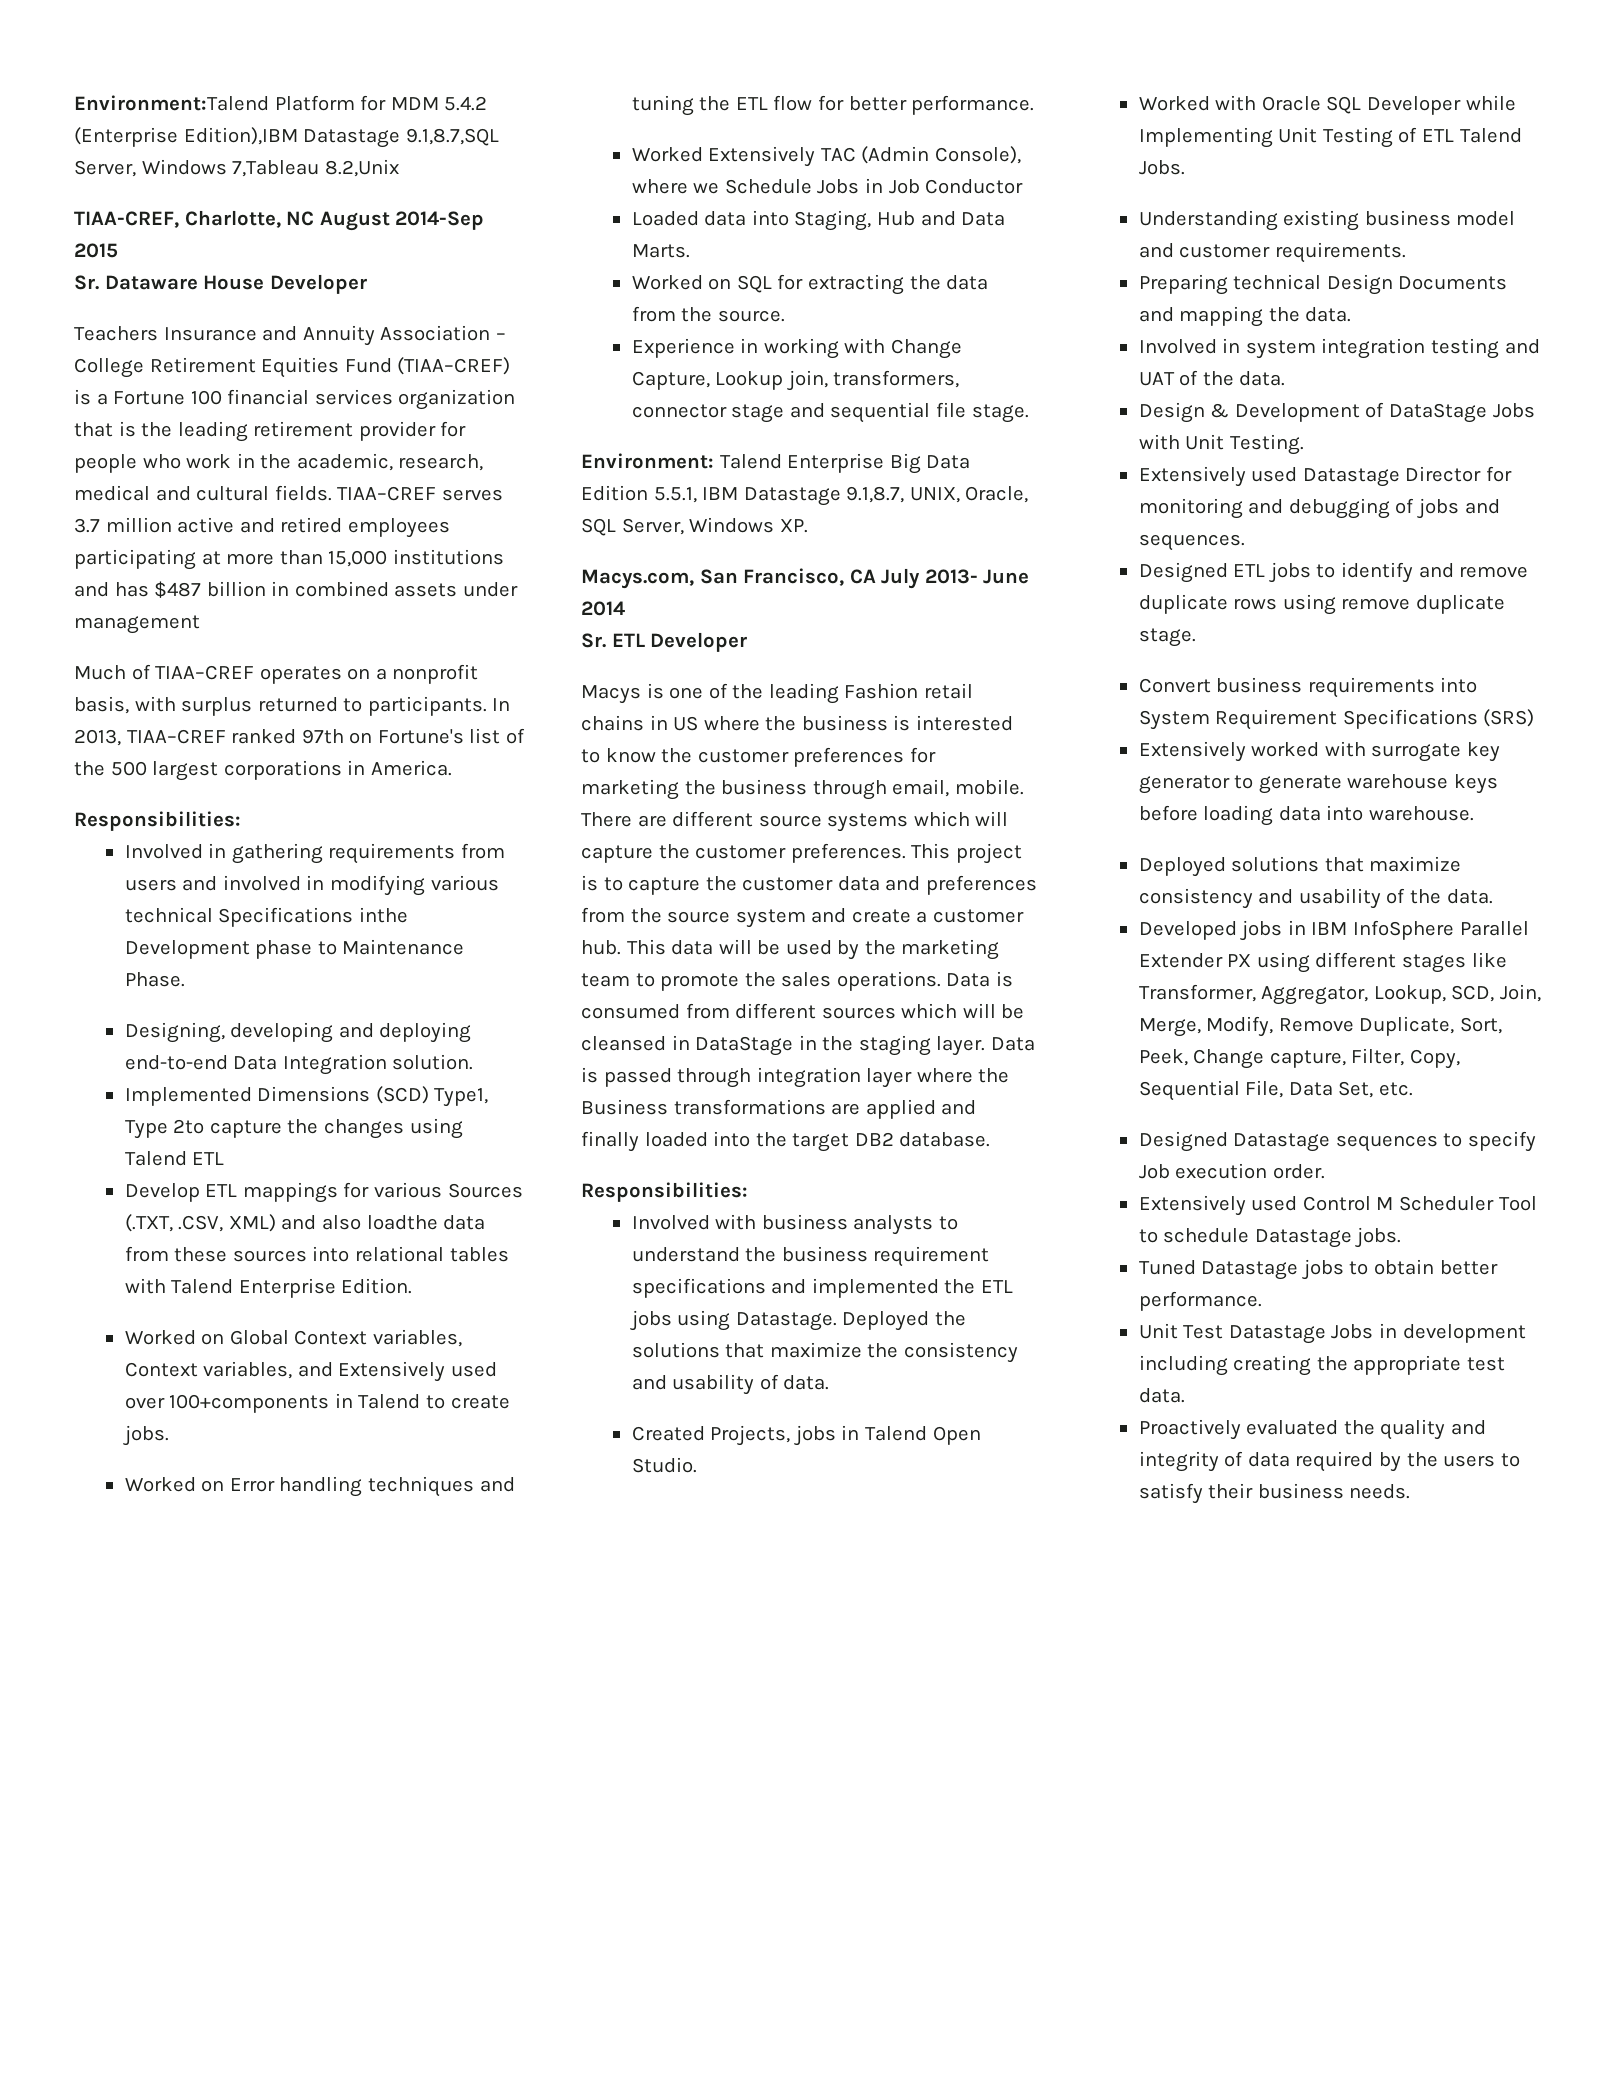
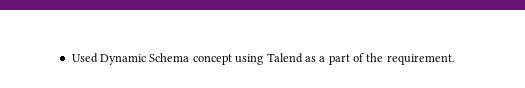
- Environment:Talend Platform for MDM 5.4.2 (Enterprise Edition),IBM Datastage 9.1,8.7,SQL Server, Windows 7,Tableau 8.2,Unix
- TIAA-CREF, Charlotte, NC August 2014-Sep 2015
- Sr. Dataware House Developer
- Teachers Insurance and Annuity Association – College Retirement Equities Fund (TIAA–CREF) is a Fortune 100 financial services organization that is the leading retirement provider for people who work in the academic, research, medical and cultural fields. TIAA–CREF serves 3.7 million active and retired employees participating at more than 15,000 institutions and has $487 billion in combined assets under management
- Much of TIAA–CREF operates on a nonprofit basis, with surplus returned to participants. In 2013, TIAA–CREF ranked 97th on Fortune's list of the 500 largest corporations in America.
- Responsibilities:
- Involved in gathering requirements from users and involved in modifying various technical Specifications inthe Development phase to Maintenance Phase.
- Designing, developing and deploying end-to-end Data Integration solution.
- Implemented Dimensions (SCD) Type1, Type 2to capture the changes using Talend ETL
- Develop ETL mappings for various Sources (.TXT, .CSV, XML) and also loadthe data from these sources into relational tables with Talend Enterprise Edition.
- Worked on Global Context variables, Context variables, and Extensively used over 100+components in Talend to create jobs.
- Worked on Error handling techniques and tuning the ETL flow for better performance.
- Worked Extensively TAC (Admin Console), where we Schedule Jobs in Job Conductor
- Loaded data into Staging, Hub and Data Marts.
- Worked on SQL for extracting the data from the source.
- Experience in working with Change Capture, Lookup join, transformers, connector stage and sequential file stage.
- Environment: Talend Enterprise Big Data Edition 5.5.1, IBM Datastage 9.1,8.7, UNIX, Oracle, SQL Server, Windows XP.
- Macys.com, San Francisco, CA July 2013- June 2014
- Sr. ETL Developer
- Macys is one of the leading Fashion retail chains in US where the business is interested to know the customer preferences for marketing the business through email, mobile. There are different source systems which will capture the customer preferences. This project is to capture the customer data and preferences from the source system and create a customer hub. This data will be used by the marketing team to promote the sales operations. Data is consumed from different sources which will be cleansed in DataStage in the staging layer. Data is passed through integration layer where the Business transformations are applied and finally loaded into the target DB2 database.
- Responsibilities:
- Involved with business analysts to understand the business requirement specifications and implemented the ETL jobs using Datastage. Deployed the solutions that maximize the consistency and usability of data.
- Created Projects, jobs in Talend Open Studio.
- Worked with Oracle SQL Developer while Implementing Unit Testing of ETL Talend Jobs.
- Understanding existing business model and customer requirements.
- Preparing technical Design Documents and mapping the data.
- Involved in system integration testing and UAT of the data.
- Design & Development of DataStage Jobs with Unit Testing.
- Extensively used Datastage Director for monitoring and debugging of jobs and sequences.
- Designed ETL jobs to identify and remove duplicate rows using remove duplicate stage.
- Convert business requirements into System Requirement Specifications (SRS)
- Extensively worked with surrogate key generator to generate warehouse keys before loading data into warehouse.
- Deployed solutions that maximize consistency and usability of the data.
- Developed jobs in IBM InfoSphere Parallel Extender PX using different stages like Transformer, Aggregator, Lookup, SCD, Join, Merge, Modify, Remove Duplicate, Sort, Peek, Change capture, Filter, Copy, Sequential File, Data Set, etc.
- Designed Datastage sequences to specify Job execution order.
- Extensively used Control M Scheduler Tool to schedule Datastage jobs.
- Tuned Datastage jobs to obtain better performance.
- Unit Test Datastage Jobs in development including creating the appropriate test data.
- Proactively evaluated the quality and integrity of data required by the users to satisfy their business needs.
+ Used Dynamic Schema concept using Talend as a part of the requirement.

